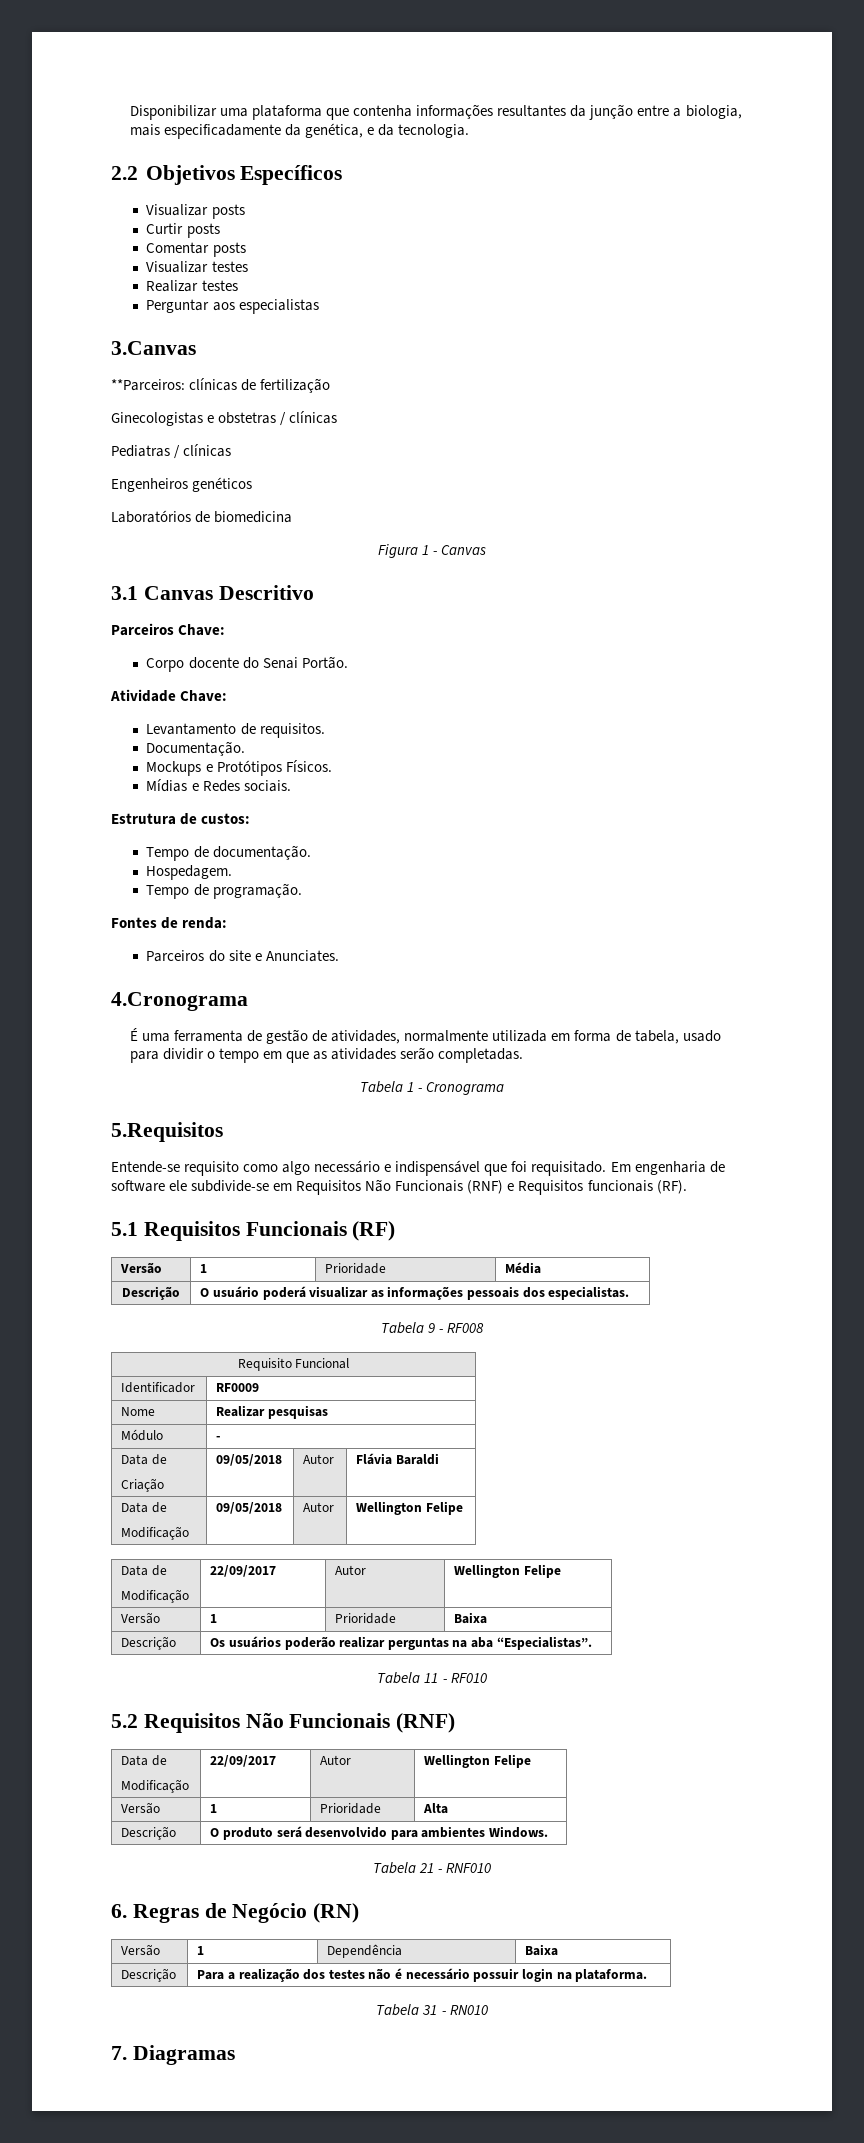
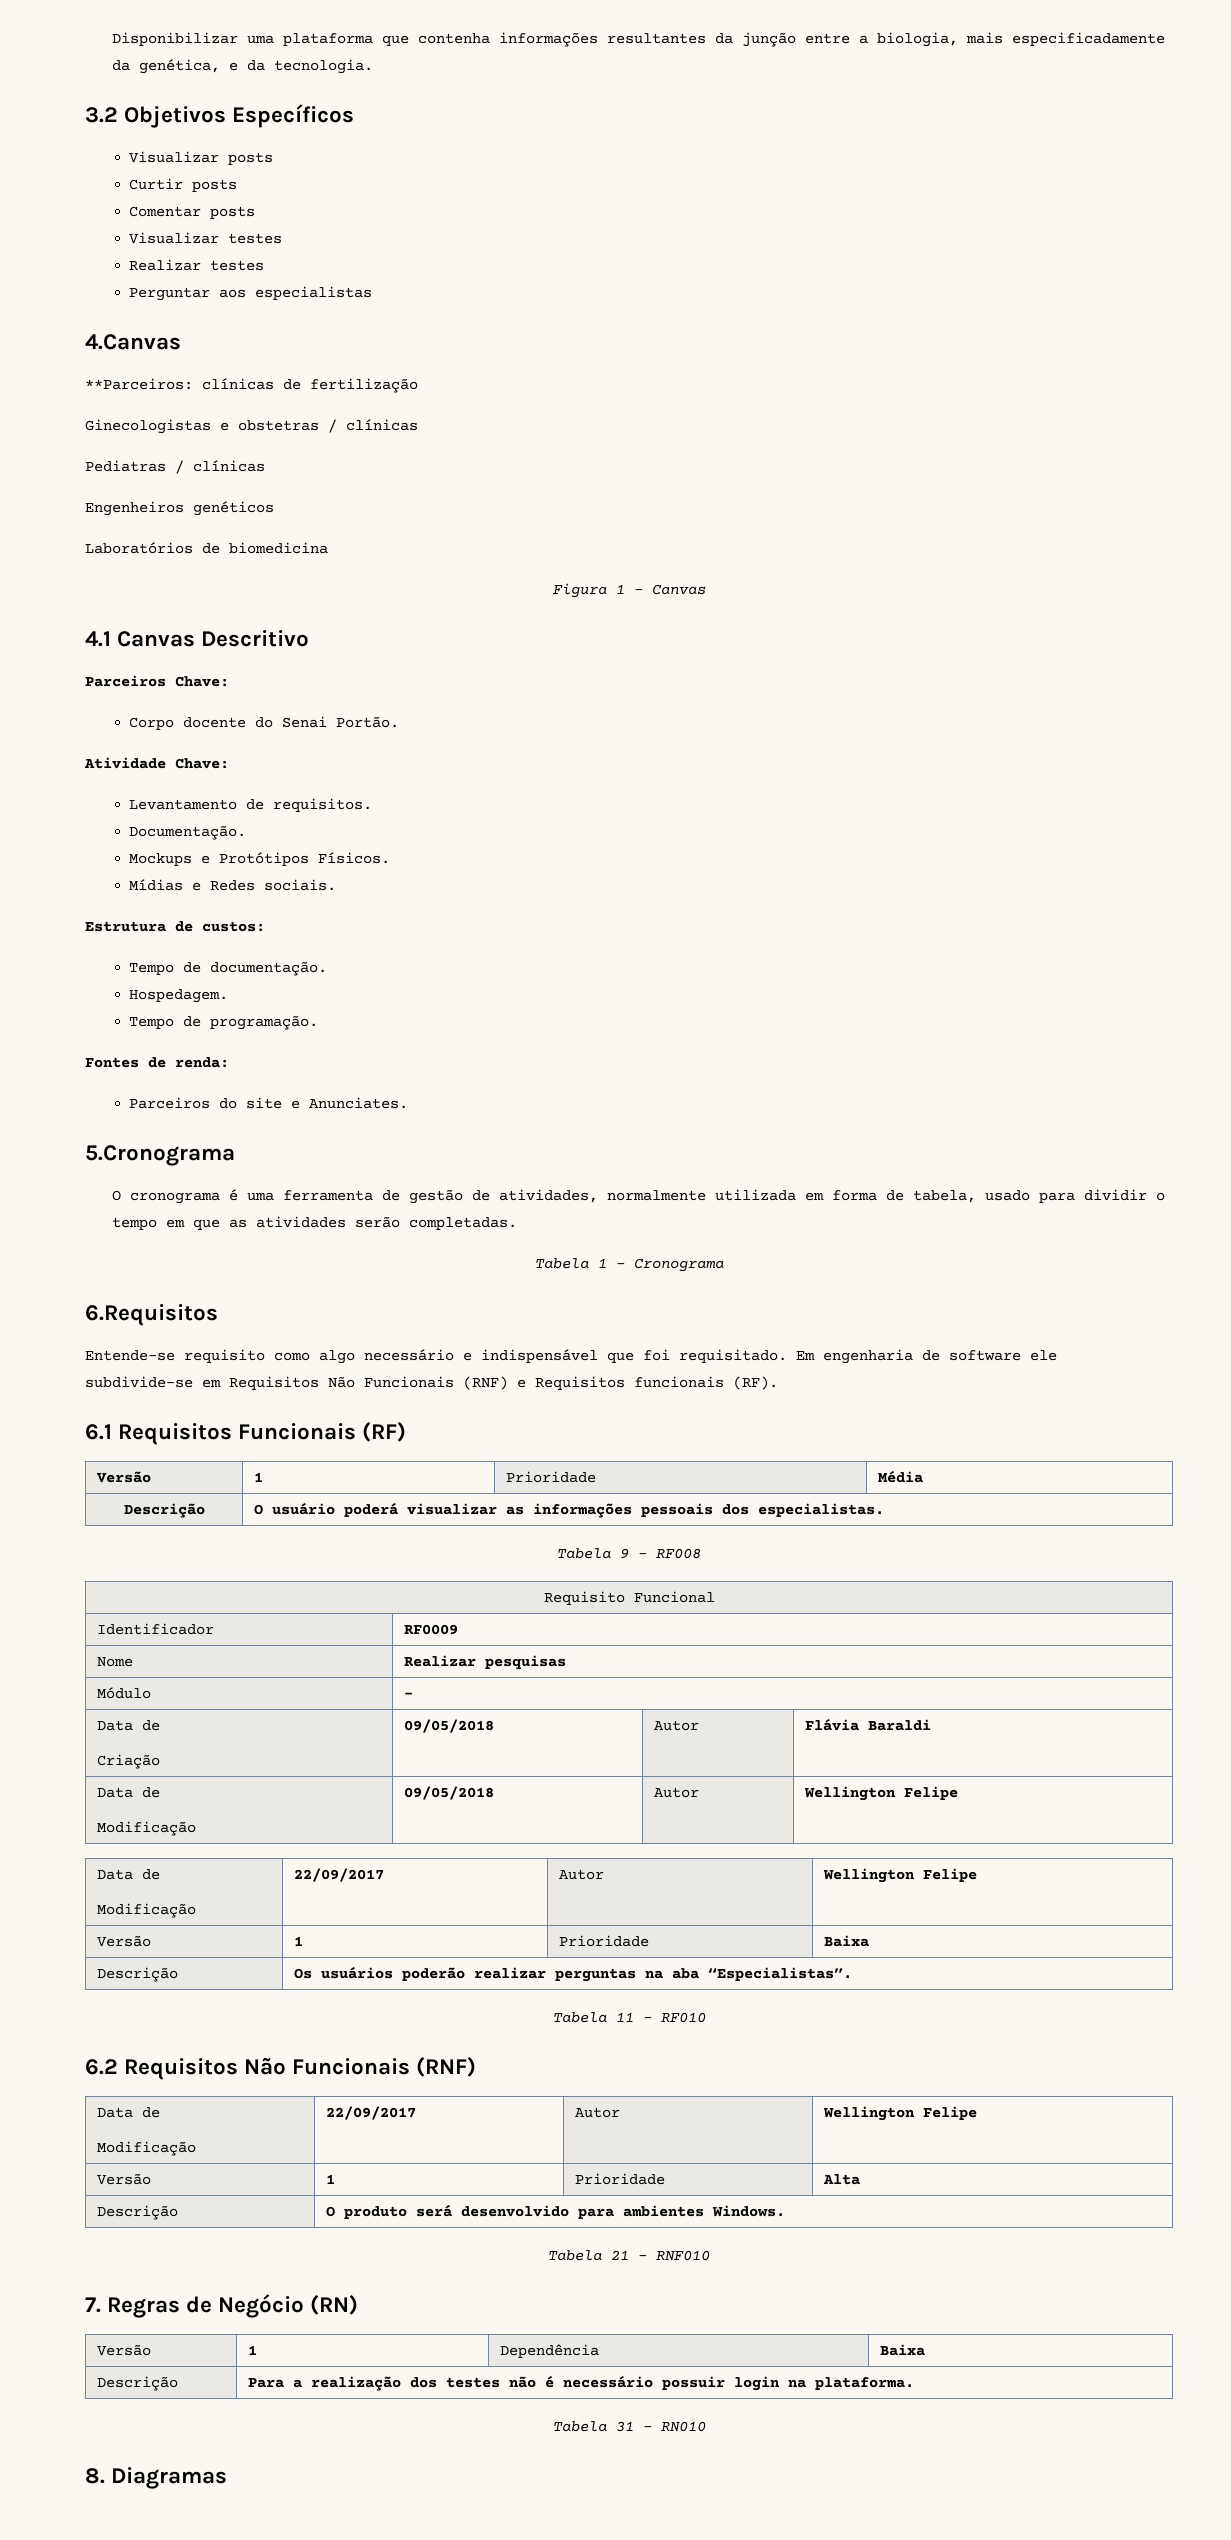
- 2.2 Objetivos Específicos
+ 3.2 Objetivos Específicos
- 3.Canvas
+ 4.Canvas
- 3.1 Canvas Descritivo
+ 4.1 Canvas Descritivo
- 4.Cronograma
- É uma ferramenta de gestão de atividades, normalmente utilizada em forma de tabela, usado para dividir o tempo em que as atividades serão completadas.
+ 5.Cronograma
+ O cronograma é uma ferramenta de gestão de atividades, normalmente utilizada em forma de tabela, usado para dividir o tempo em que as atividades serão completadas.
- 5.Requisitos
+ 6.Requisitos
- 5.1 Requisitos Funcionais (RF)
+ 6.1 Requisitos Funcionais (RF)
- 5.2 Requisitos Não Funcionais (RNF)
+ 6.2 Requisitos Não Funcionais (RNF)
- 6. Regras de Negócio (RN)
+ 7. Regras de Negócio (RN)
- 7. Diagramas
+ 8. Diagramas

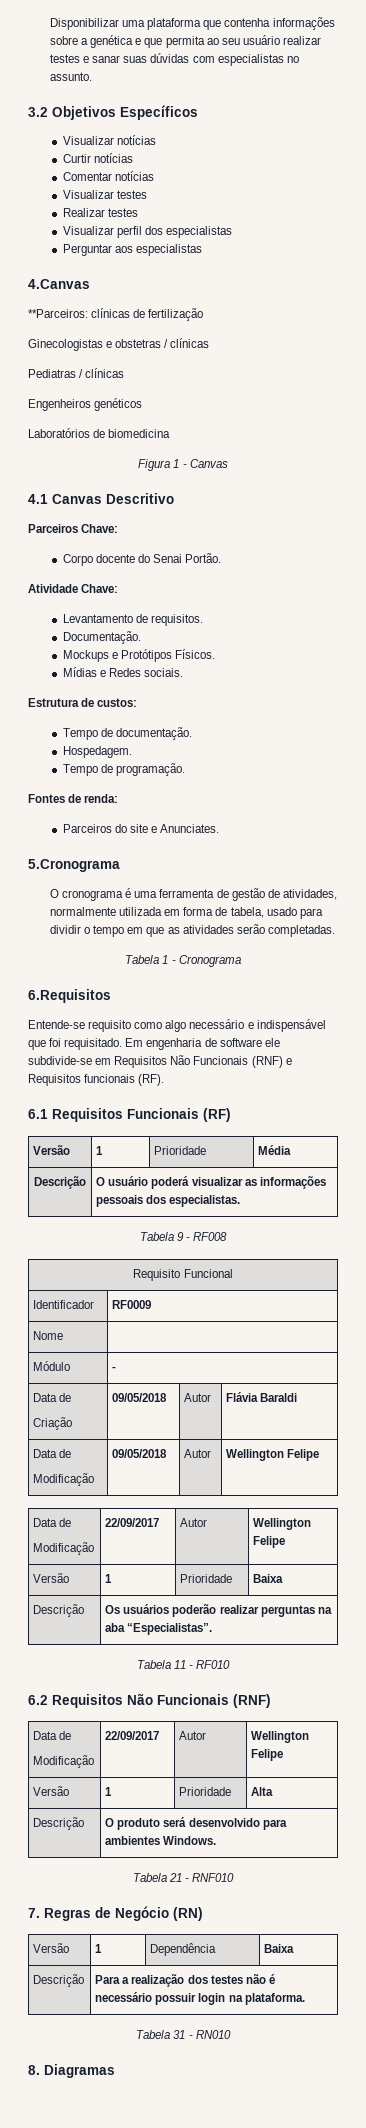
- Disponibilizar uma plataforma que contenha informações resultantes da junção entre a biologia, mais especificadamente da genética, e da tecnologia.
+ Disponibilizar uma plataforma que contenha informações sobre a genética e que permita ao seu usuário realizar testes e sanar suas dúvidas com especialistas no assunto.
- Visualizar posts
+ Visualizar notícias
- Curtir posts
+ Curtir notícias
- Comentar posts
+ Comentar notícias
+ Visualizar perfil dos especialistas
- Nome | Realizar pesquisas
+ Nome |

